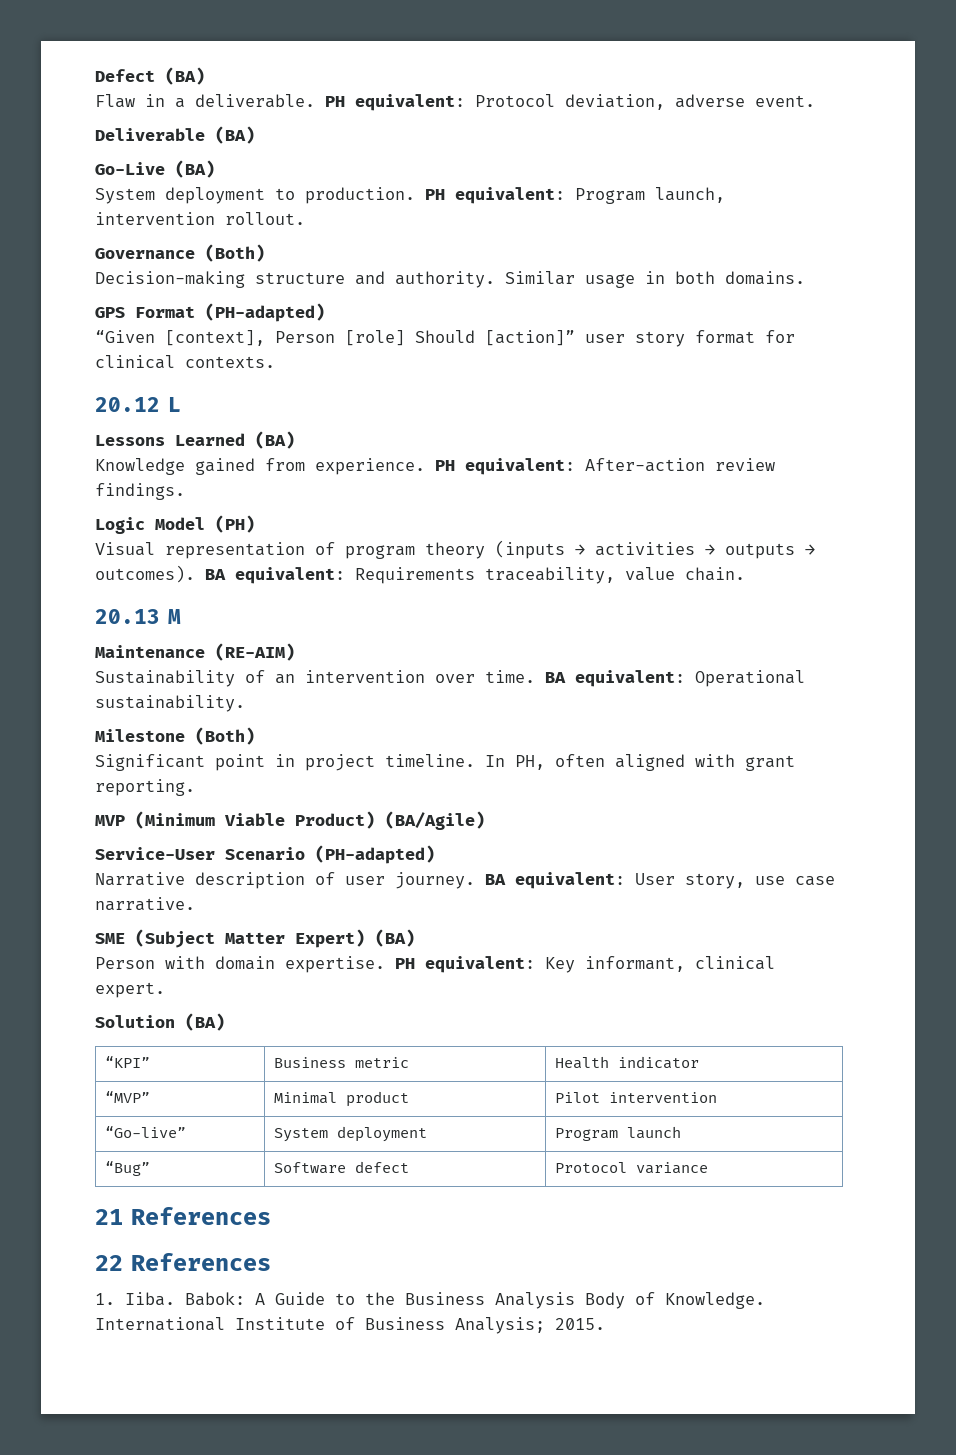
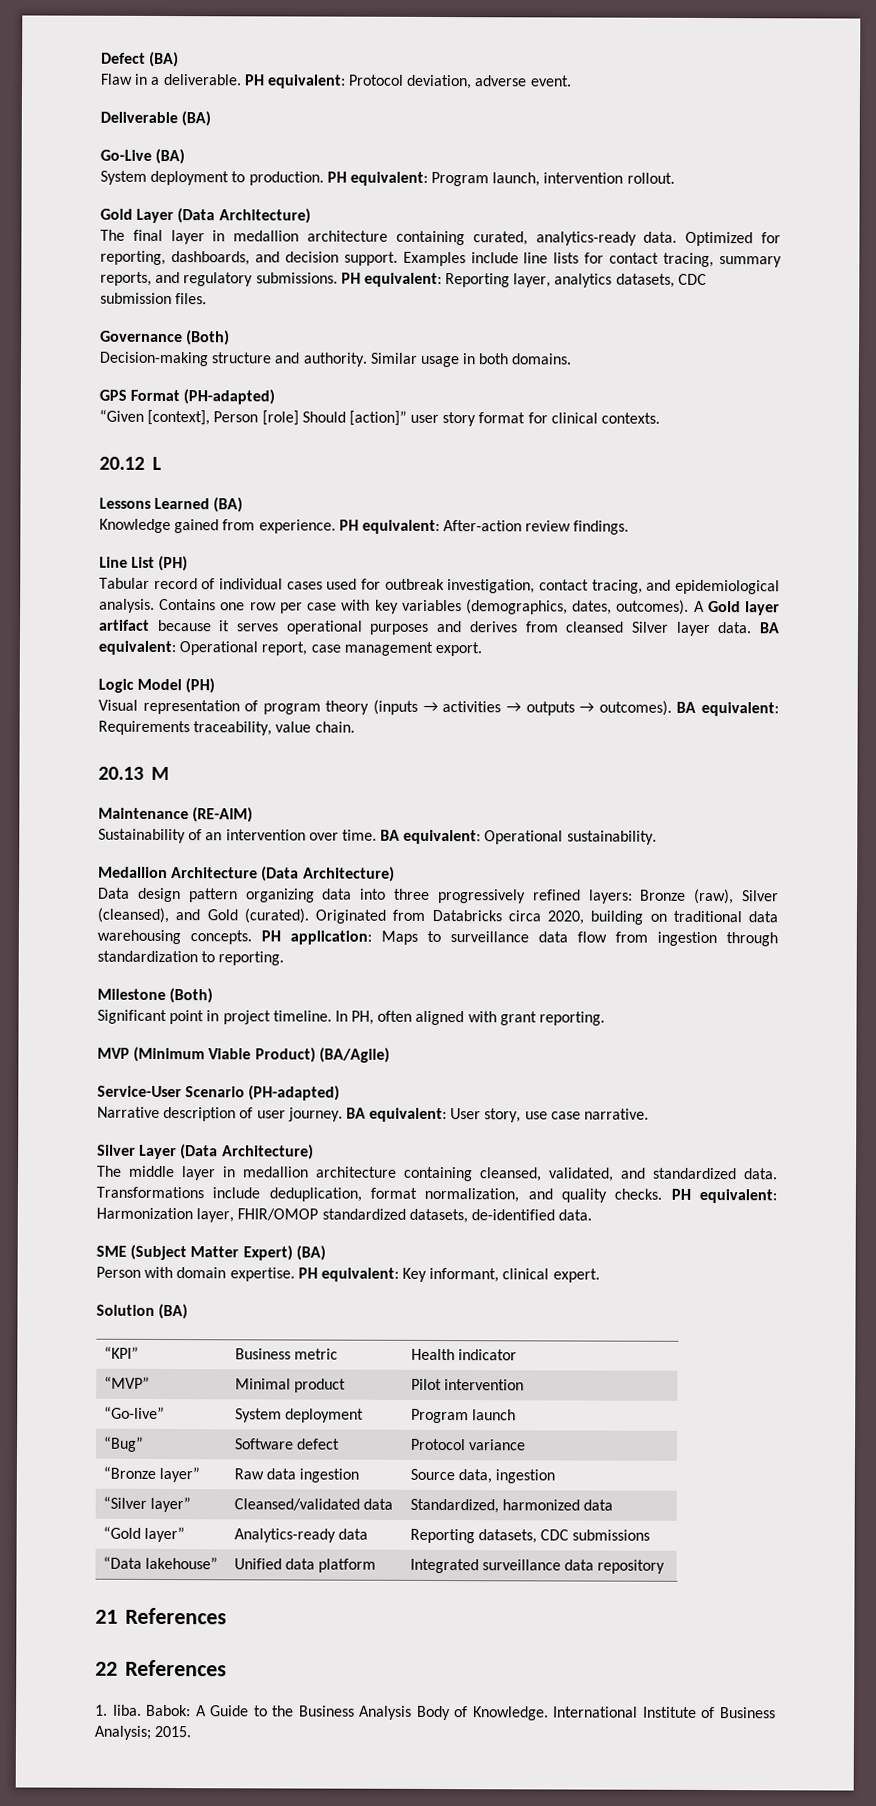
+ Gold Layer (Data Architecture)
+ The final layer in medallion architecture containing curated, analytics-ready data. Optimized for reporting, dashboards, and decision support. Examples include line lists for contact tracing, summary reports, and regulatory submissions. PH equivalent: Reporting layer, analytics datasets, CDC submission files.
+ Line List (PH)
+ Tabular record of individual cases used for outbreak investigation, contact tracing, and epidemiological analysis. Contains one row per case with key variables (demographics, dates, outcomes). A Gold layer artifact because it serves operational purposes and derives from cleansed Silver layer data. BA equivalent: Operational report, case management export.
+ Medallion Architecture (Data Architecture)
+ Data design pattern organizing data into three progressively refined layers: Bronze (raw), Silver (cleansed), and Gold (curated). Originated from Databricks circa 2020, building on traditional data warehousing concepts. PH application: Maps to surveillance data flow from ingestion through standardization to reporting.
+ Silver Layer (Data Architecture)
+ The middle layer in medallion architecture containing cleansed, validated, and standardized data. Transformations include deduplication, format normalization, and quality checks. PH equivalent: Harmonization layer, FHIR/OMOP standardized datasets, de-identified data.
+ “Bronze layer” | Raw data ingestion | Source data, ingestion
+ “Silver layer” | Cleansed/validated data | Standardized, harmonized data
+ “Gold layer” | Analytics-ready data | Reporting datasets, CDC submissions
+ “Data lakehouse” | Unified data platform | Integrated surveillance data repository

